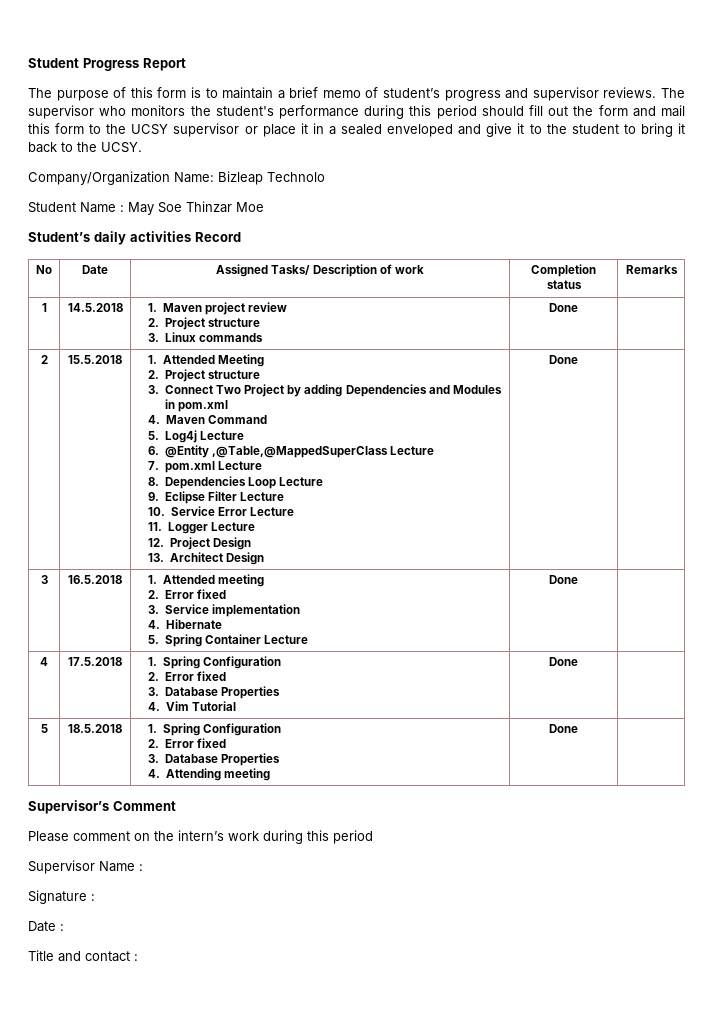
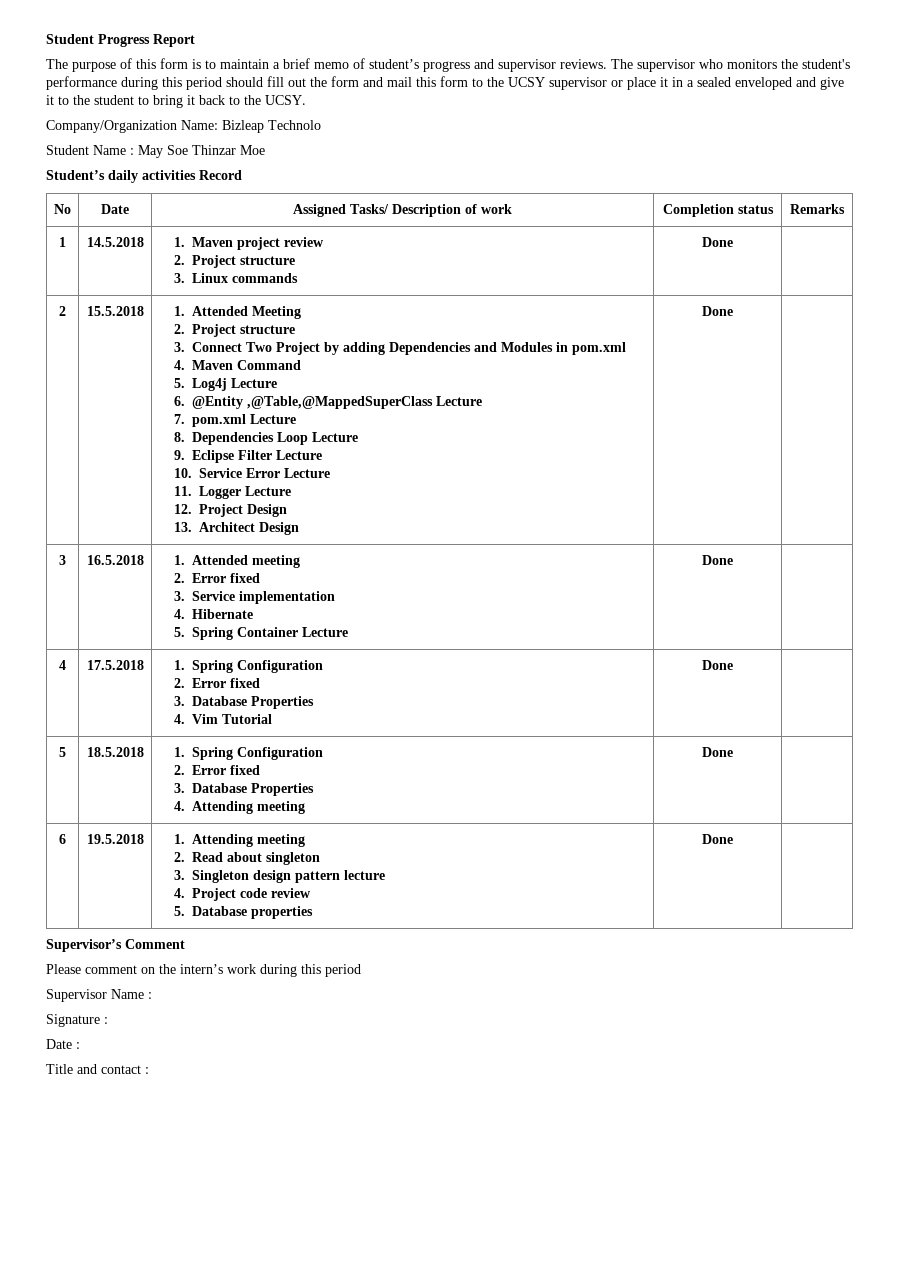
+ 6 | 19.5.2018 | 1. Attending meeting
+ 2. Read about singleton
+ 3. Singleton design pattern lecture
+ 4. Project code review
+ 5. Database properties | Done |

